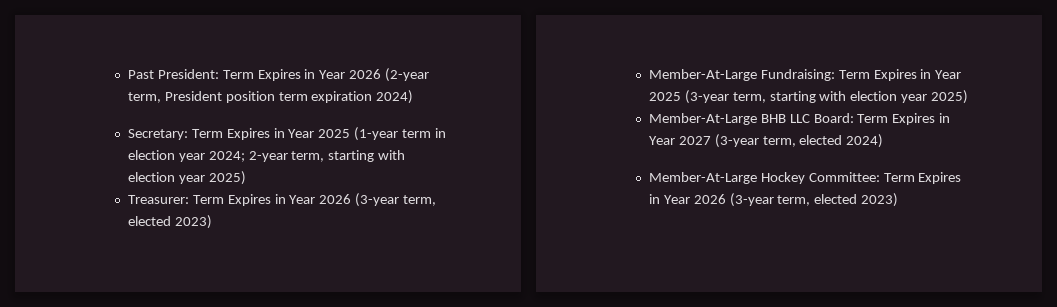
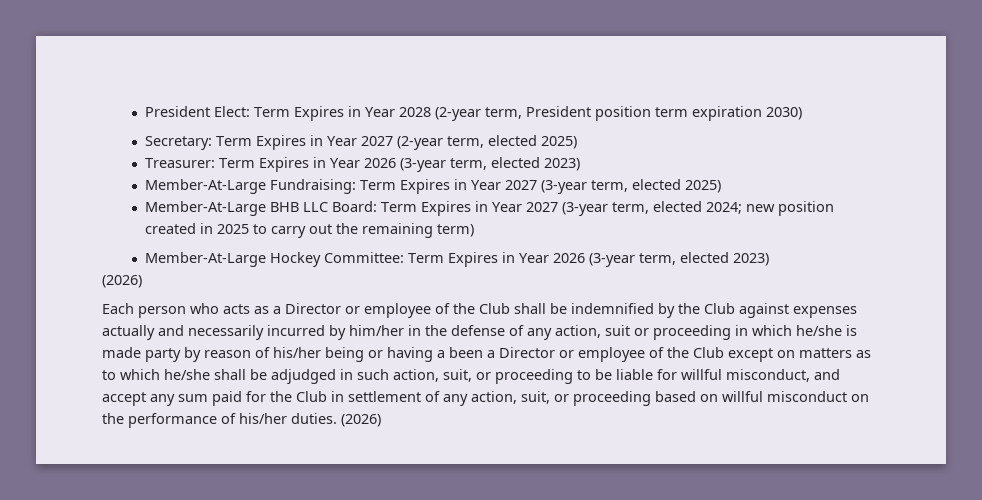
- Past President: Term Expires in Year 2026 (2-year term, President position term expiration 2024)
+ President Elect: Term Expires in Year 2028 (2-year term, President position term expiration 2030)
- Secretary: Term Expires in Year 2025 (1-year term in election year 2024; 2-year term, starting with election year 2025)
+ Secretary: Term Expires in Year 2027 (2-year term, elected 2025)
- Member-At-Large Fundraising: Term Expires in Year 2025 (3-year term, starting with election year 2025)
+ Member-At-Large Fundraising: Term Expires in Year 2027 (3-year term, elected 2025)
- Member-At-Large BHB LLC Board: Term Expires in Year 2027 (3-year term, elected 2024)
+ Member-At-Large BHB LLC Board: Term Expires in Year 2027 (3-year term, elected 2024; new position created in 2025 to carry out the remaining term)
  Member-At-Large Hockey Committee: Term Expires in Year 2026 (3-year term, elected 2023)
+ (2026)
+ Each person who acts as a Director or employee of the Club shall be indemnified by the Club against expenses actually and necessarily incurred by him/her in the defense of any action, suit or proceeding in which he/she is made party by reason of his/her being or having a been a Director or employee of the Club except on matters as to which he/she shall be adjudged in such action, suit, or proceeding to be liable for willful misconduct, and accept any sum paid for the Club in settlement of any action, suit, or proceeding based on willful misconduct on the performance of his/her duties. (2026)

